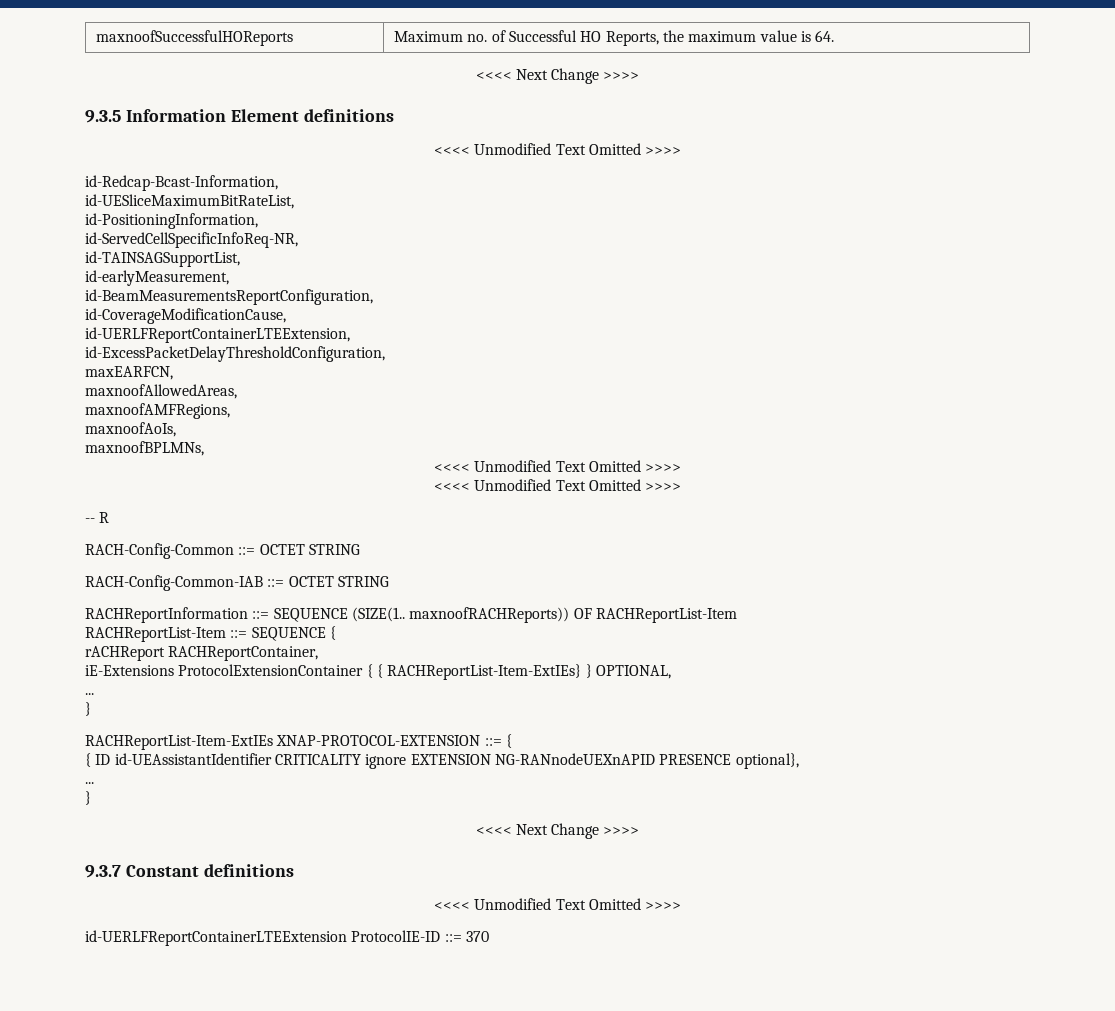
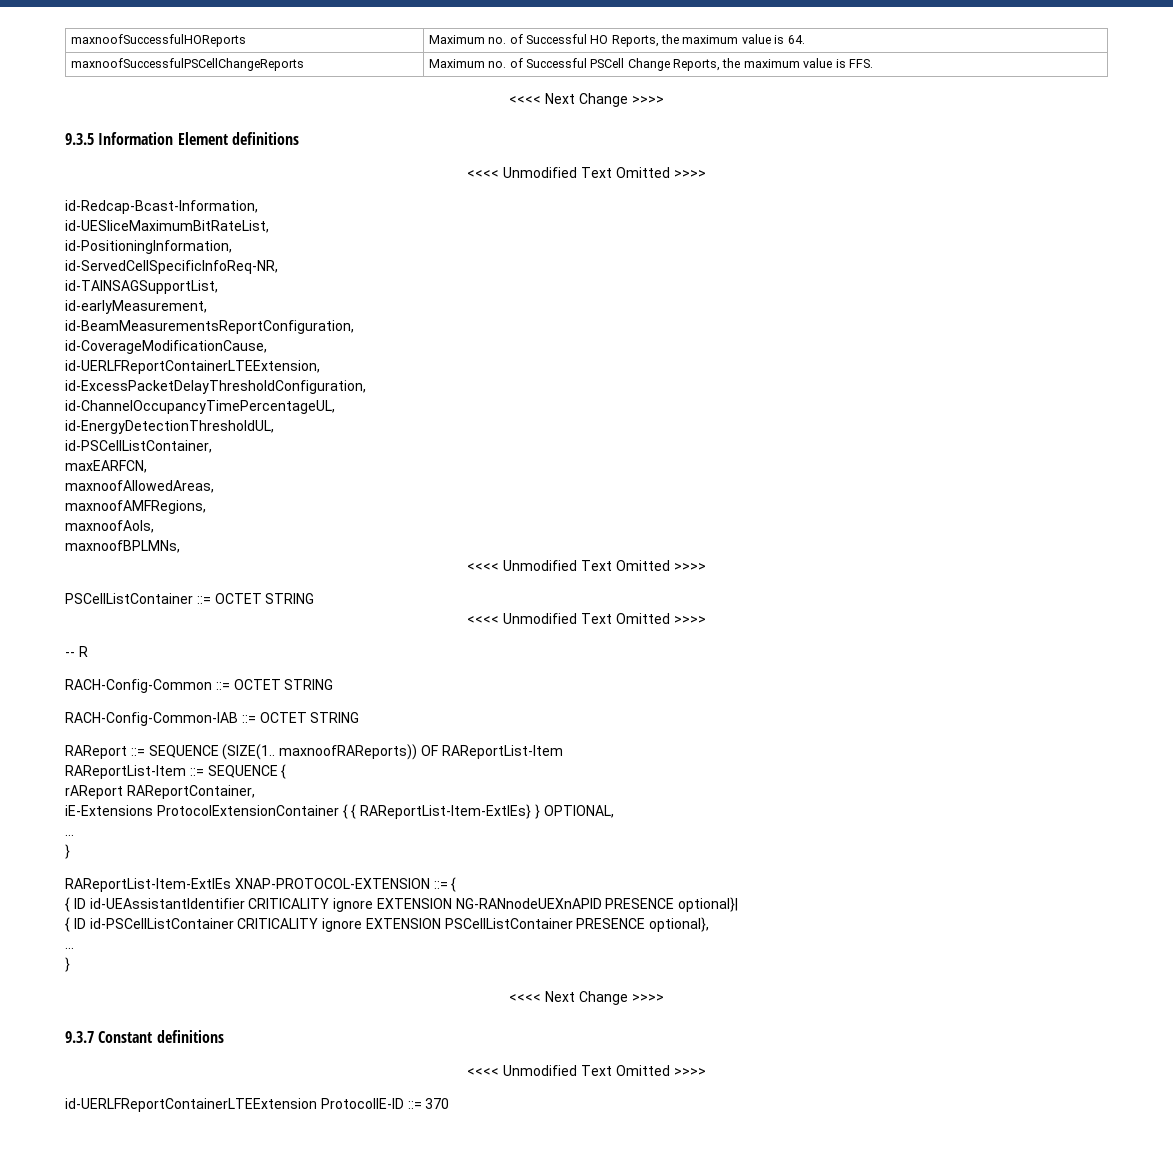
+ maxnoofSuccessfulPSCellChangeReports | Maximum no. of Successful PSCell Change Reports, the maximum value is FFS.
+ id-ChannelOccupancyTimePercentageUL,
+ id-EnergyDetectionThresholdUL,
+ id-PSCellListContainer,
+ PSCellListContainer ::= OCTET STRING
- RACHReportInformation ::= SEQUENCE (SIZE(1.. maxnoofRACHReports)) OF RACHReportList-Item
- RACHReportList-Item ::= SEQUENCE {
+ RAReport ::= SEQUENCE (SIZE(1.. maxnoofRAReports)) OF RAReportList-Item
+ RAReportList-Item ::= SEQUENCE {
- rACHReport RACHReportContainer,
+ rAReport RAReportContainer,
- iE-Extensions ProtocolExtensionContainer { { RACHReportList-Item-ExtIEs} } OPTIONAL,
+ iE-Extensions ProtocolExtensionContainer { { RAReportList-Item-ExtIEs} } OPTIONAL,
- RACHReportList-Item-ExtIEs XNAP-PROTOCOL-EXTENSION ::= {
+ RAReportList-Item-ExtIEs XNAP-PROTOCOL-EXTENSION ::= {
- { ID id-UEAssistantIdentifier CRITICALITY ignore EXTENSION NG-RANnodeUEXnAPID PRESENCE optional},
+ { ID id-UEAssistantIdentifier CRITICALITY ignore EXTENSION NG-RANnodeUEXnAPID PRESENCE optional}|
+ { ID id-PSCellListContainer CRITICALITY ignore EXTENSION PSCellListContainer PRESENCE optional},

